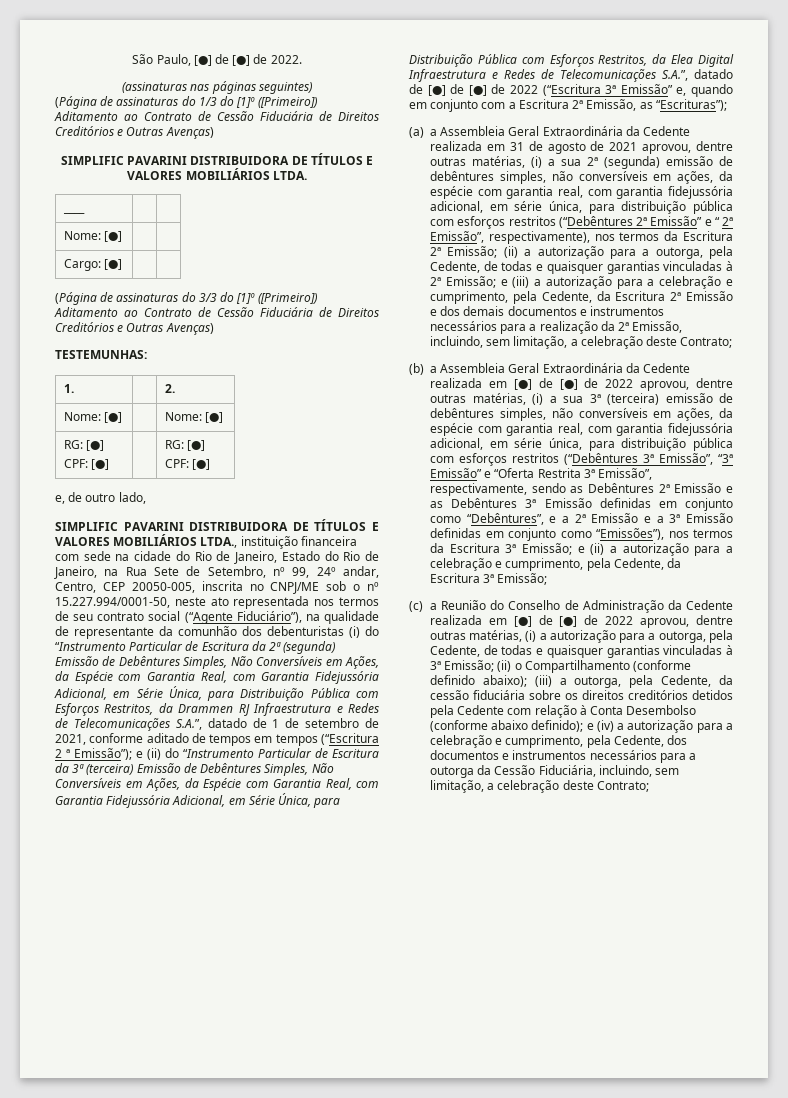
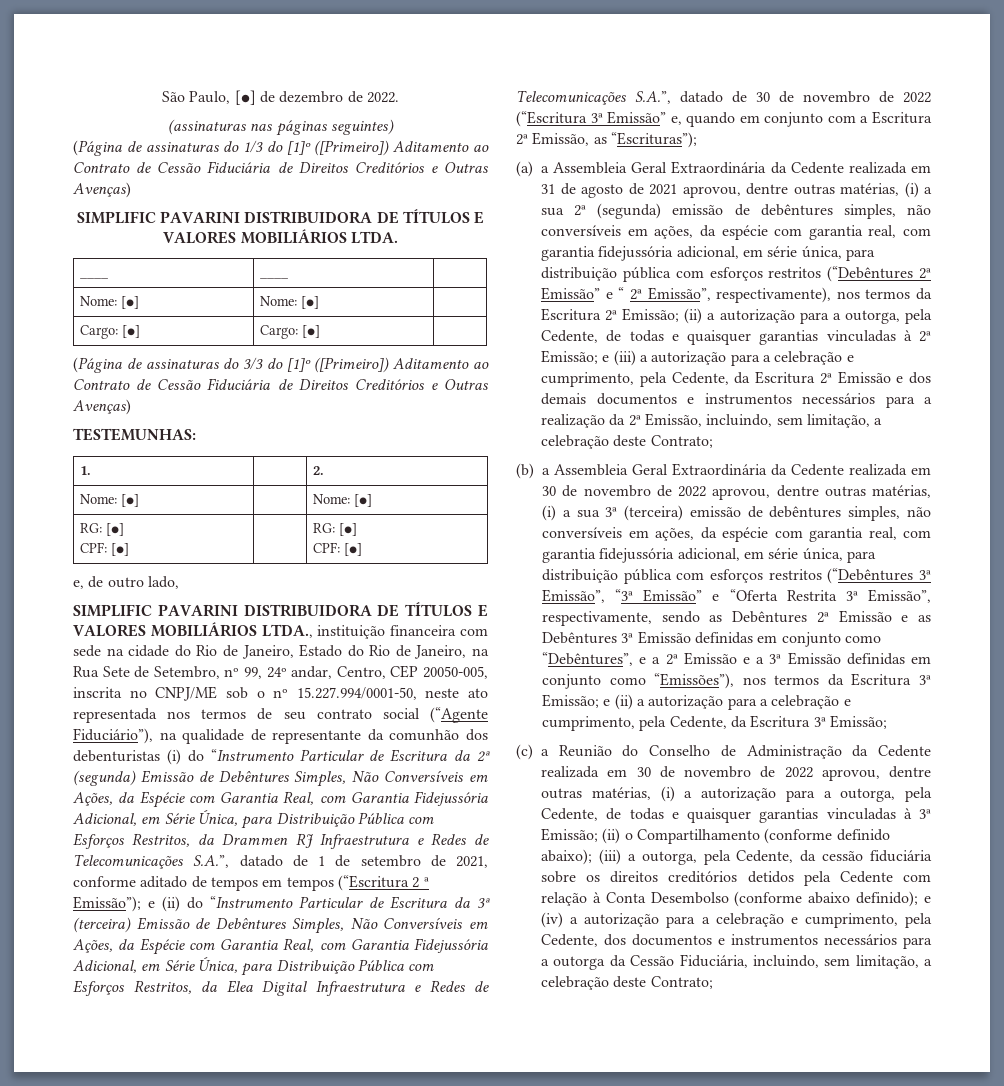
- São Paulo, [●] de [●] de 2022.
+ São Paulo, [●] de dezembro de 2022.
- ____ | |
- Nome: [●] | |
- Cargo: [●] | |
+ ____ | ____ |
+ Nome: [●] | Nome: [●] |
+ Cargo: [●] | Cargo: [●] |
- e (ii) do “Instrumento Particular de Escritura da 3ª (terceira) Emissão de Debêntures Simples, Não Conversíveis em Ações, da Espécie com Garantia Real, com Garantia Fidejussória Adicional, em Série Única, para Distribuição Pública com Esforços Restritos, da Elea Digital Infraestrutura e Redes de Telecomunicações S.A.”, datado de [●] de [●] de 2022 (“Escritura 3ª Emissão” e, quando em conjunto com a Escritura 2ª Emissão, as “Escrituras”);
+ e (ii) do “Instrumento Particular de Escritura da 3ª (terceira) Emissão de Debêntures Simples, Não Conversíveis em Ações, da Espécie com Garantia Real, com Garantia Fidejussória Adicional, em Série Única, para Distribuição Pública com Esforços Restritos, da Elea Digital Infraestrutura e Redes de Telecomunicações S.A.”, datado de 30 de novembro de 2022 (“Escritura 3ª Emissão” e, quando em conjunto com a Escritura 2ª Emissão, as “Escrituras”);
- (b) a Assembleia Geral Extraordinária da Cedente realizada em [●] de [●] de 2022 aprovou, dentre outras matérias, (i) a sua 3ª (terceira) emissão de debêntures simples, não conversíveis em ações, da espécie com garantia real, com garantia fidejussória adicional, em série única, para distribuição pública com esforços restritos (“Debêntures 3ª Emissão”, “3ª Emissão” e “Oferta Restrita 3ª Emissão”, respectivamente, sendo as Debêntures 2ª Emissão e as Debêntures 3ª Emissão definidas em conjunto como “Debêntures”, e a 2ª Emissão e a 3ª Emissão definidas em conjunto como “Emissões”), nos termos da Escritura 3ª Emissão;
+ (b) a Assembleia Geral Extraordinária da Cedente realizada em 30 de novembro de 2022 aprovou, dentre outras matérias, (i) a sua 3ª (terceira) emissão de debêntures simples, não conversíveis em ações, da espécie com garantia real, com garantia fidejussória adicional, em série única, para distribuição pública com esforços restritos (“Debêntures 3ª Emissão”, “3ª Emissão” e “Oferta Restrita 3ª Emissão”, respectivamente, sendo as Debêntures 2ª Emissão e as Debêntures 3ª Emissão definidas em conjunto como “Debêntures”, e a 2ª Emissão e a 3ª Emissão definidas em conjunto como “Emissões”), nos termos da Escritura 3ª Emissão;
- (c) a Reunião do Conselho de Administração da Cedente realizada em [●] de [●] de 2022 aprovou, dentre outras matérias, (i) a autorização para a outorga, pela Cedente, de todas e quaisquer garantias vinculadas à 3ª Emissão;
+ (c) a Reunião do Conselho de Administração da Cedente realizada em 30 de novembro de 2022 aprovou, dentre outras matérias, (i) a autorização para a outorga, pela Cedente, de todas e quaisquer garantias vinculadas à 3ª Emissão;

